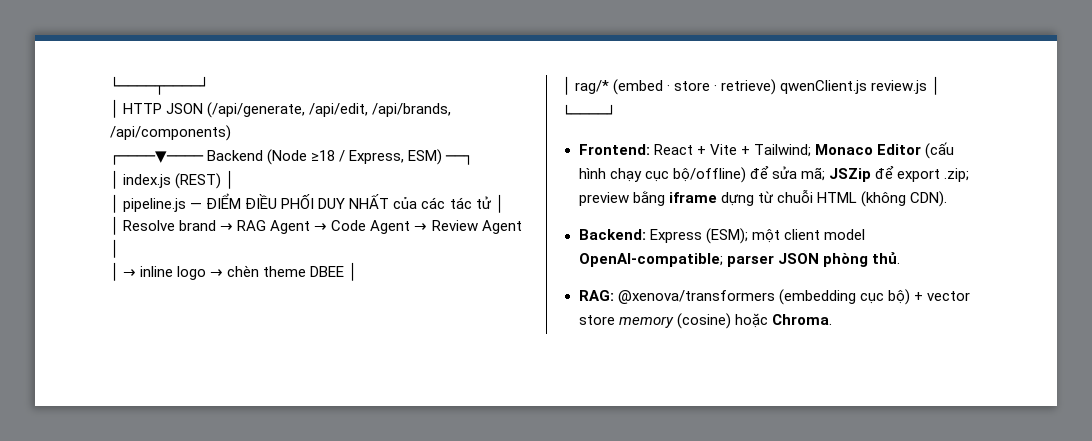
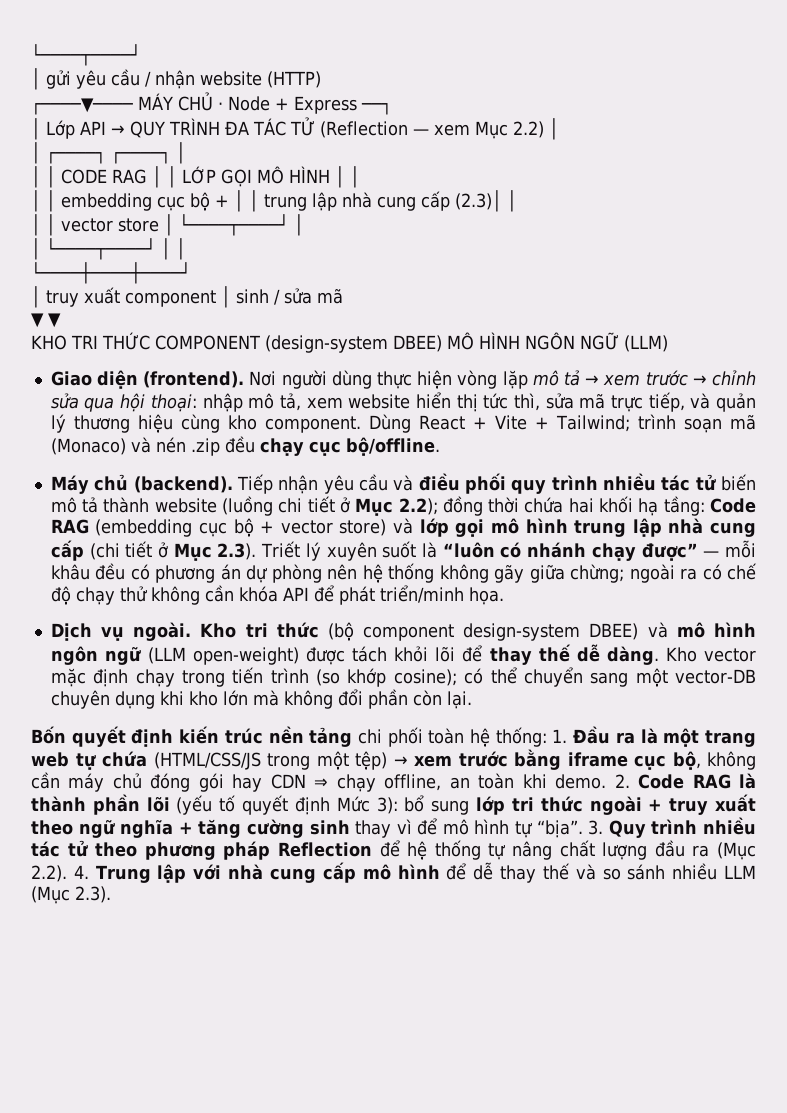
- │ HTTP JSON (/api/generate, /api/edit, /api/brands, /api/components)
- ┌────▼──── Backend (Node ≥18 / Express, ESM) ──┐
- │ index.js (REST) │
- │ pipeline.js — ĐIỂM ĐIỀU PHỐI DUY NHẤT của các tác tử │
- │ Resolve brand → RAG Agent → Code Agent → Review Agent │
- │ → inline logo → chèn theme DBEE │
- │ rag/* (embed · store · retrieve) qwenClient.js review.js │
- └────┘
- Frontend: React + Vite + Tailwind; Monaco Editor (cấu hình chạy cục bộ/offline) để sửa mã; JSZip để export .zip; preview bằng iframe dựng từ chuỗi HTML (không CDN).
- Backend: Express (ESM); một client model OpenAI-compatible; parser JSON phòng thủ.
- RAG: @xenova/transformers (embedding cục bộ) + vector store memory (cosine) hoặc Chroma.
+ │ gửi yêu cầu / nhận website (HTTP)
+ ┌────▼──── MÁY CHỦ · Node + Express ──┐
+ │ Lớp API → QUY TRÌNH ĐA TÁC TỬ (Reflection — xem Mục 2.2) │
+ │ ┌────┐ ┌────┐ │
+ │ │ CODE RAG │ │ LỚP GỌI MÔ HÌNH │ │
+ │ │ embedding cục bộ + │ │ trung lập nhà cung cấp (2.3)│ │
+ │ │ vector store │ └────┬────┘ │
+ │ └────┬────┘ │ │
+ └────┼────┼────┘
+ │ truy xuất component │ sinh / sửa mã
+ ▼ ▼
+ KHO TRI THỨC COMPONENT (design-system DBEE) MÔ HÌNH NGÔN NGỮ (LLM)
+ Giao diện (frontend). Nơi người dùng thực hiện vòng lặp mô tả → xem trước → chỉnh sửa qua hội thoại: nhập mô tả, xem website hiển thị tức thì, sửa mã trực tiếp, và quản lý thương hiệu cùng kho component. Dùng React + Vite + Tailwind; trình soạn mã (Monaco) và nén .zip đều chạy cục bộ/offline.
+ Máy chủ (backend). Tiếp nhận yêu cầu và điều phối quy trình nhiều tác tử biến mô tả thành website (luồng chi tiết ở Mục 2.2); đồng thời chứa hai khối hạ tầng: Code RAG (embedding cục bộ + vector store) và lớp gọi mô hình trung lập nhà cung cấp (chi tiết ở Mục 2.3). Triết lý xuyên suốt là “luôn có nhánh chạy được” — mỗi khâu đều có phương án dự phòng nên hệ thống không gãy giữa chừng; ngoài ra có chế độ chạy thử không cần khóa API để phát triển/minh họa.
+ Dịch vụ ngoài. Kho tri thức (bộ component design-system DBEE) và mô hình ngôn ngữ (LLM open-weight) được tách khỏi lõi để thay thế dễ dàng. Kho vector mặc định chạy trong tiến trình (so khớp cosine); có thể chuyển sang một vector-DB chuyên dụng khi kho lớn mà không đổi phần còn lại.
+ Bốn quyết định kiến trúc nền tảng chi phối toàn hệ thống: 1. Đầu ra là một trang web tự chứa (HTML/CSS/JS trong một tệp) → xem trước bằng iframe cục bộ, không cần máy chủ đóng gói hay CDN ⇒ chạy offline, an toàn khi demo. 2. Code RAG là thành phần lõi (yếu tố quyết định Mức 3): bổ sung lớp tri thức ngoài + truy xuất theo ngữ nghĩa + tăng cường sinh thay vì để mô hình tự “bịa”. 3. Quy trình nhiều tác tử theo phương pháp Reflection để hệ thống tự nâng chất lượng đầu ra (Mục 2.2). 4. Trung lập với nhà cung cấp mô hình để dễ thay thế và so sánh nhiều LLM (Mục 2.3).

